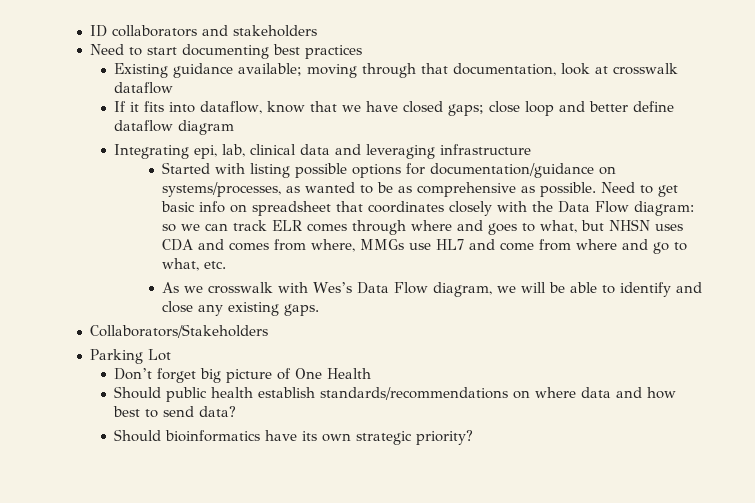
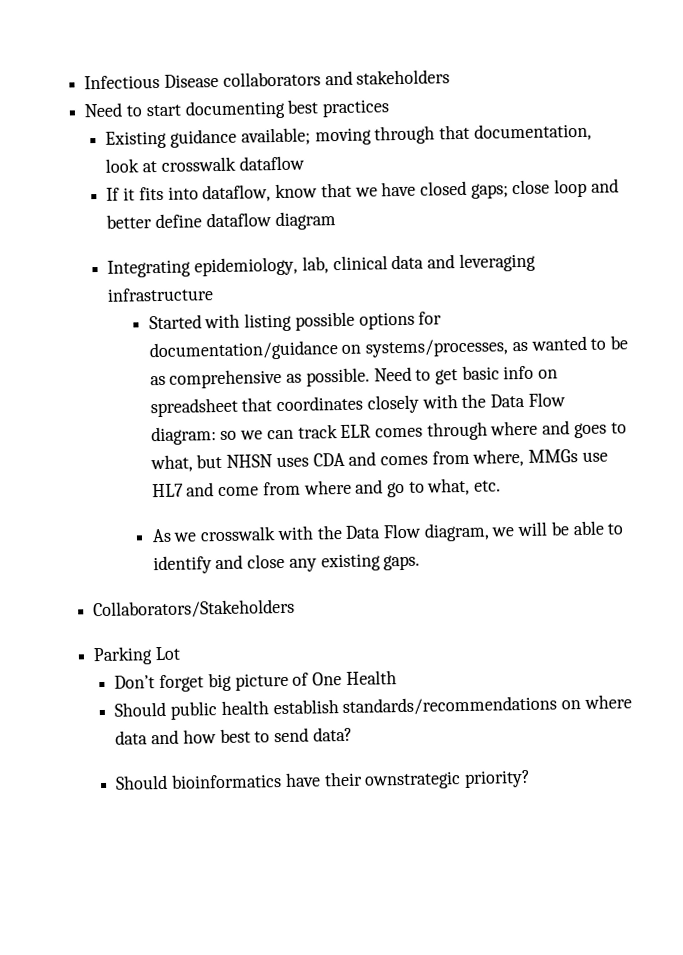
- ID collaborators and stakeholders
+ Infectious Disease collaborators and stakeholders
- Integrating epi, lab, clinical data and leveraging infrastructure
+ Integrating epidemiology, lab, clinical data and leveraging infrastructure
- As we crosswalk with Wes’s Data Flow diagram, we will be able to identify and close any existing gaps.
+ As we crosswalk with the Data Flow diagram, we will be able to identify and close any existing gaps.
- Should bioinformatics have its own strategic priority?
+ Should bioinformatics have their ownstrategic priority?

